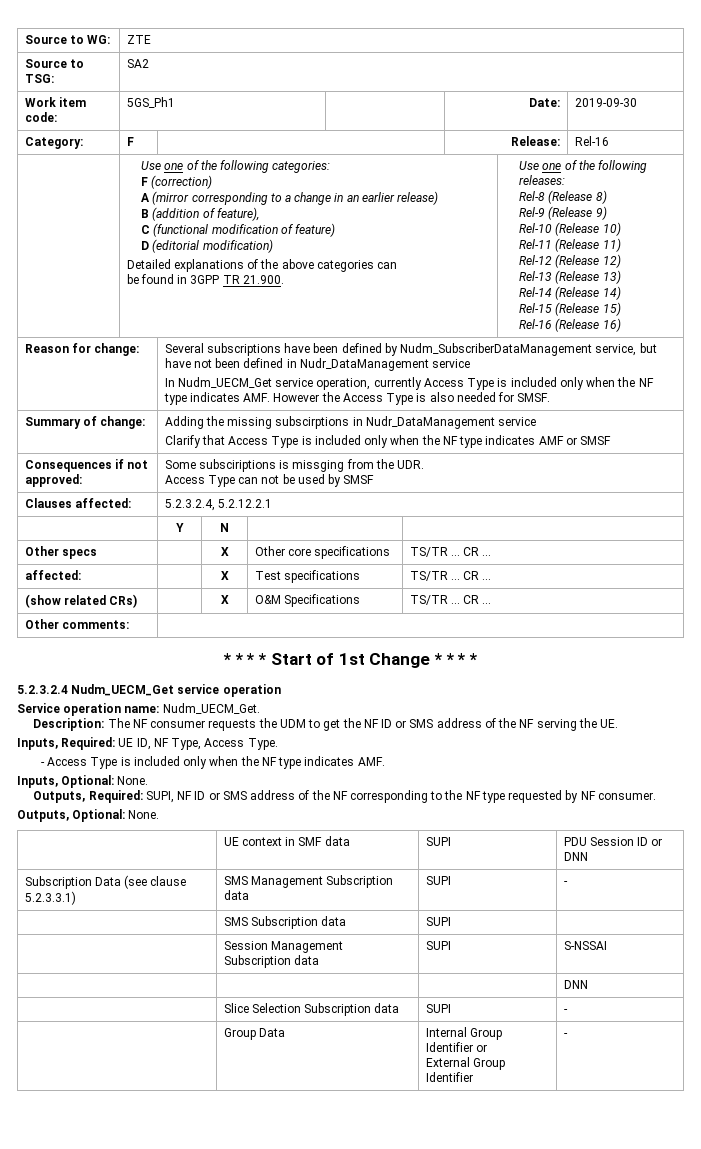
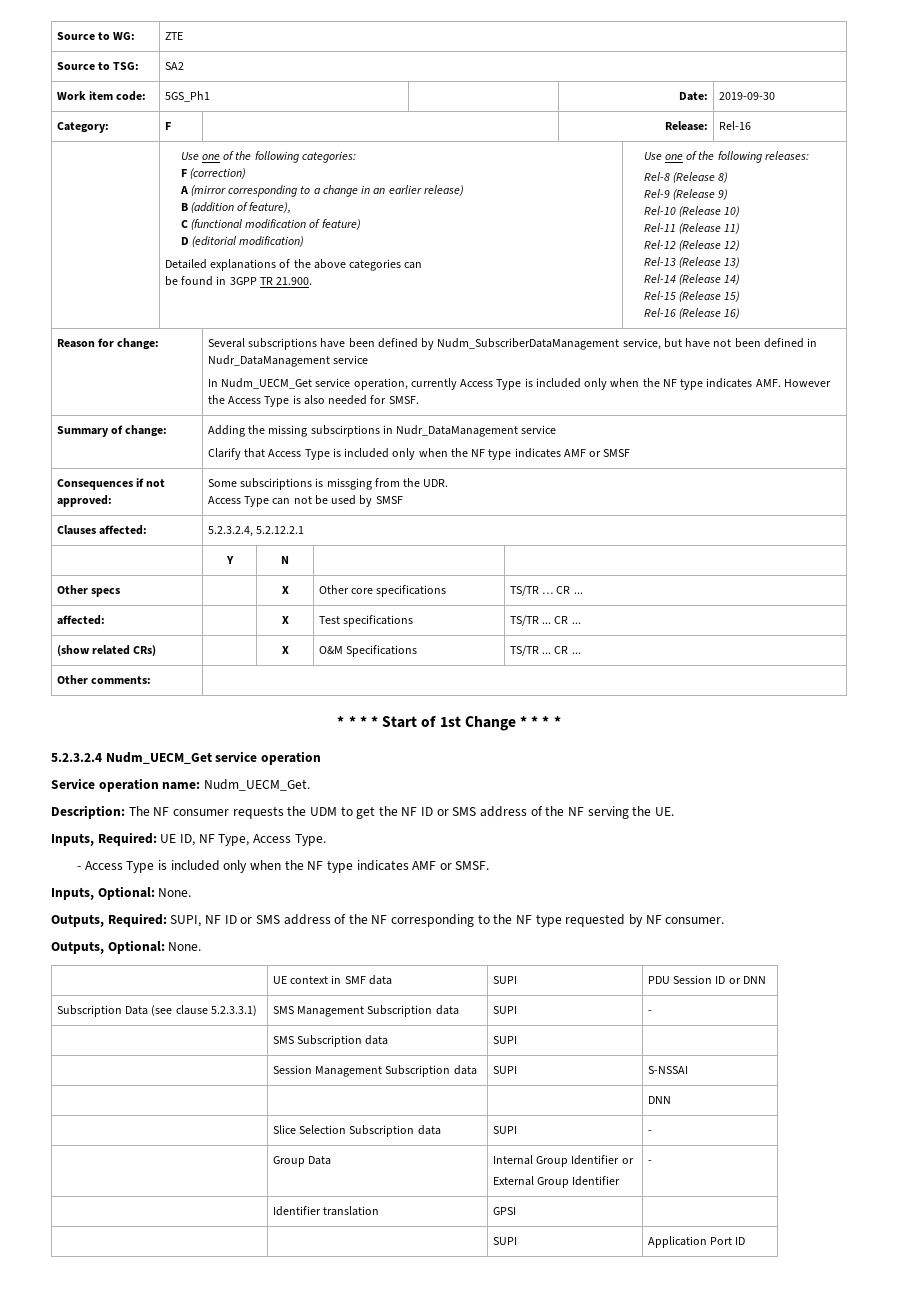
- - Access Type is included only when the NF type indicates AMF.
+ - Access Type is included only when the NF type indicates AMF or SMSF.
+ | Identifier translation | GPSI |
+ | | SUPI | Application Port ID

